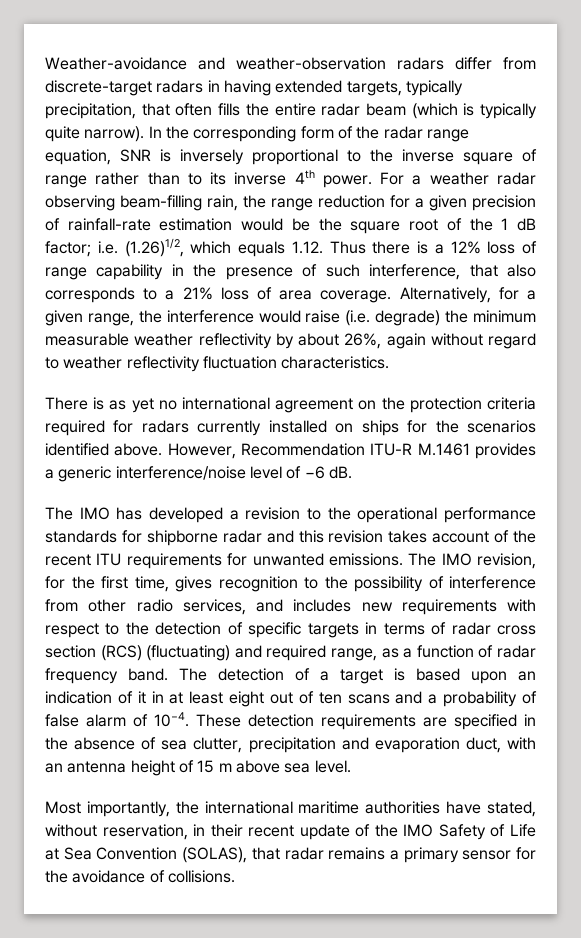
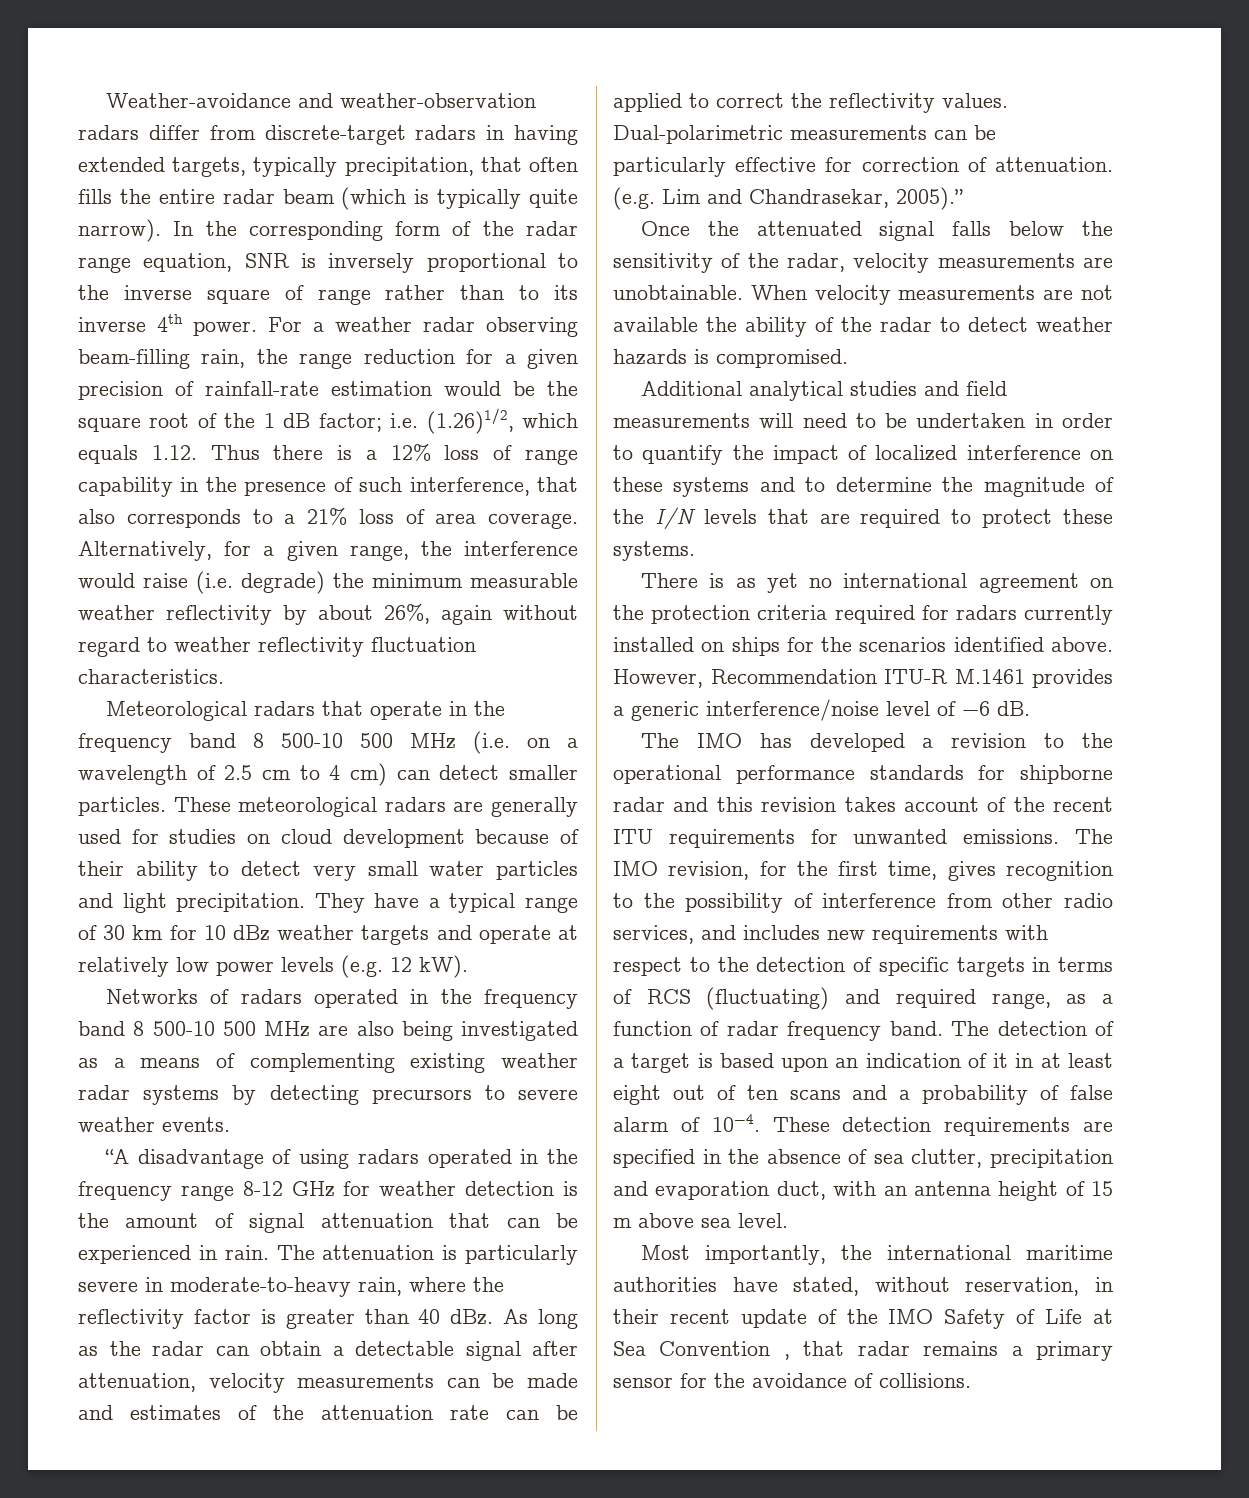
+ Meteorological radars that operate in the frequency band 8 500-10 500 MHz (i.e. on a wavelength of 2.5 cm to 4 cm) can detect smaller particles. These meteorological radars are generally used for studies on cloud development because of their ability to detect very small water particles and light precipitation. They have a typical range of 30 km for 10 dBz weather targets and operate at relatively low power levels (e.g. 12 kW).
+ Networks of radars operated in the frequency band 8 500-10 500 MHz are also being investigated as a means of complementing existing weather radar systems by detecting precursors to severe weather events.
+ “A disadvantage of using radars operated in the frequency range 8-12 GHz for weather detection is the amount of signal attenuation that can be experienced in rain. The attenuation is particularly severe in moderate-to-heavy rain, where the reflectivity factor is greater than 40 dBz. As long as the radar can obtain a detectable signal after attenuation, velocity measurements can be made and estimates of the attenuation rate can be applied to correct the reflectivity values. Dual-polarimetric measurements can be particularly effective for correction of attenuation. (e.g. Lim and Chandrasekar, 2005).”
+ Once the attenuated signal falls below the sensitivity of the radar, velocity measurements are unobtainable. When velocity measurements are not available the ability of the radar to detect weather hazards is compromised.
+ Additional analytical studies and field measurements will need to be undertaken in order to quantify the impact of localized interference on these systems and to determine the magnitude of the I/N levels that are required to protect these systems.
- The IMO revision, for the first time, gives recognition to the possibility of interference from other radio services, and includes new requirements with respect to the detection of specific targets in terms of radar cross section (RCS) (fluctuating) and required range, as a function of radar frequency band.
+ The IMO revision, for the first time, gives recognition to the possibility of interference from other radio services, and includes new requirements with respect to the detection of specific targets in terms of RCS (fluctuating) and required range, as a function of radar frequency band.
- Most importantly, the international maritime authorities have stated, without reservation, in their recent update of the IMO Safety of Life at Sea Convention (SOLAS), that radar remains a primary sensor for the avoidance of collisions.
+ Most importantly, the international maritime authorities have stated, without reservation, in their recent update of the IMO Safety of Life at Sea Convention , that radar remains a primary sensor for the avoidance of collisions.

